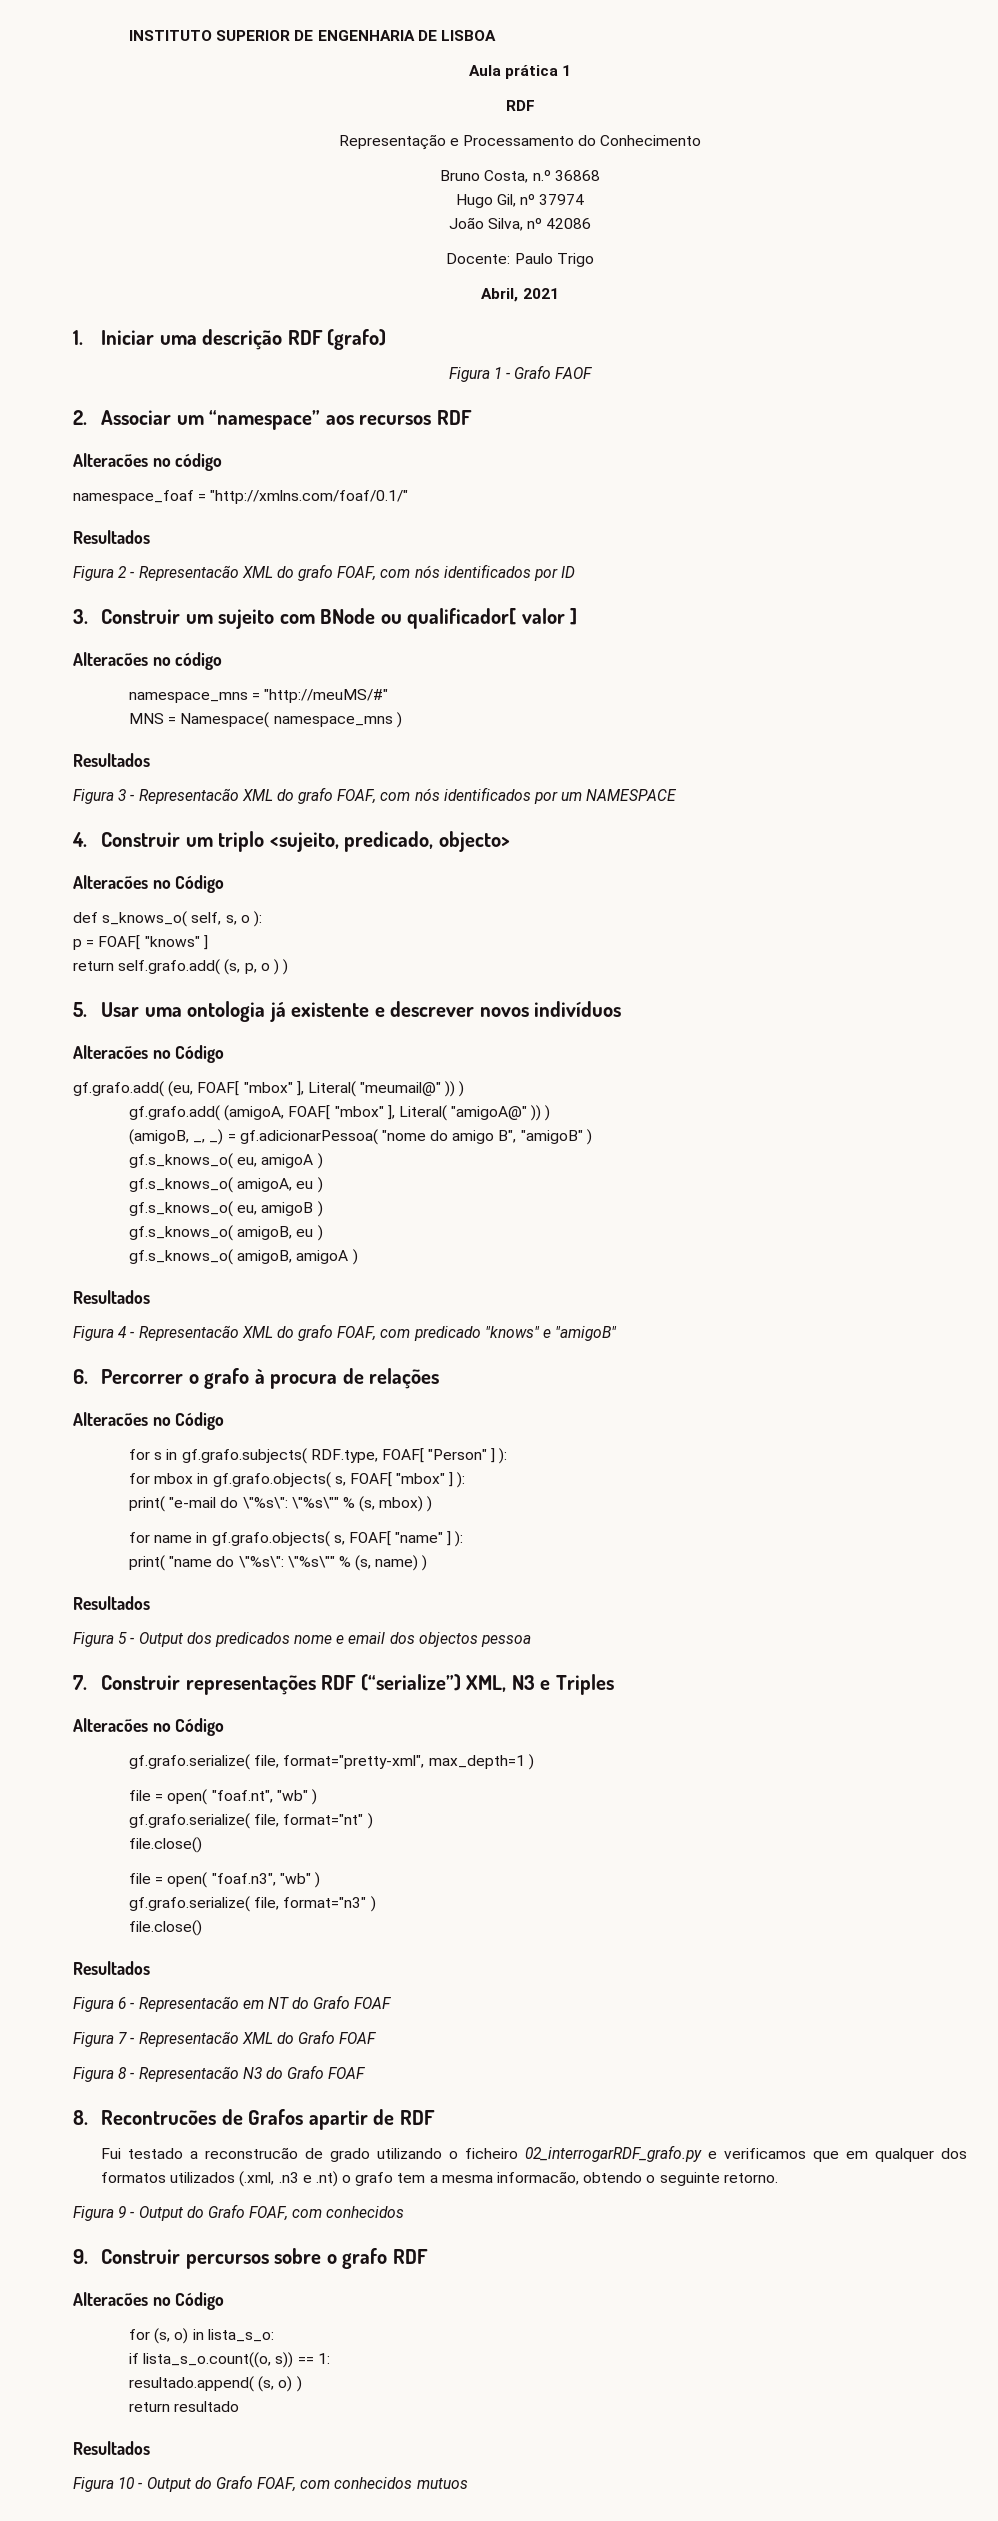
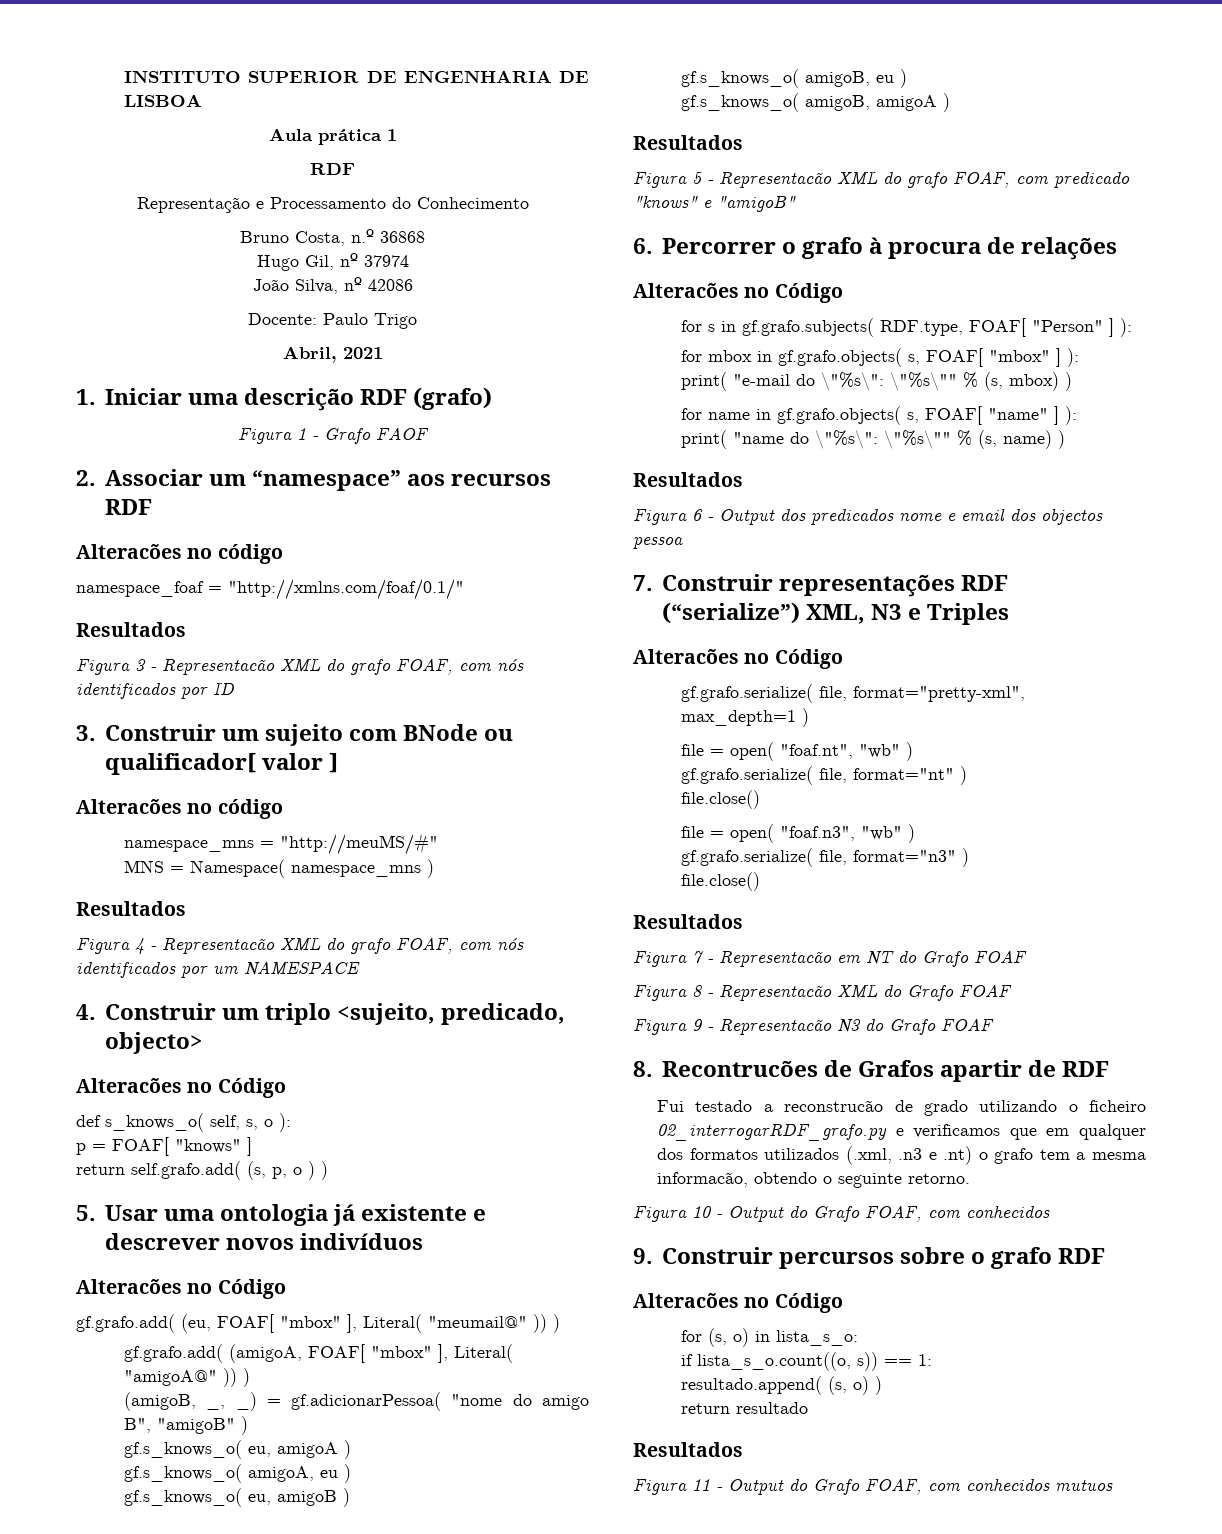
- Figura 2 - Representacão XML do grafo FOAF, com nós identificados por ID
+ Figura 3 - Representacão XML do grafo FOAF, com nós identificados por ID
- Figura 3 - Representacão XML do grafo FOAF, com nós identificados por um NAMESPACE
+ Figura 4 - Representacão XML do grafo FOAF, com nós identificados por um NAMESPACE
- Figura 4 - Representacão XML do grafo FOAF, com predicado "knows" e "amigoB"
+ Figura 5 - Representacão XML do grafo FOAF, com predicado "knows" e "amigoB"
- Figura 5 - Output dos predicados nome e email dos objectos pessoa
+ Figura 6 - Output dos predicados nome e email dos objectos pessoa
- Figura 6 - Representacão em NT do Grafo FOAF
+ Figura 7 - Representacão em NT do Grafo FOAF
- Figura 7 - Representacão XML do Grafo FOAF
+ Figura 8 - Representacão XML do Grafo FOAF
- Figura 8 - Representacão N3 do Grafo FOAF
+ Figura 9 - Representacão N3 do Grafo FOAF
- Figura 9 - Output do Grafo FOAF, com conhecidos
+ Figura 10 - Output do Grafo FOAF, com conhecidos
- Figura 10 - Output do Grafo FOAF, com conhecidos mutuos
+ Figura 11 - Output do Grafo FOAF, com conhecidos mutuos

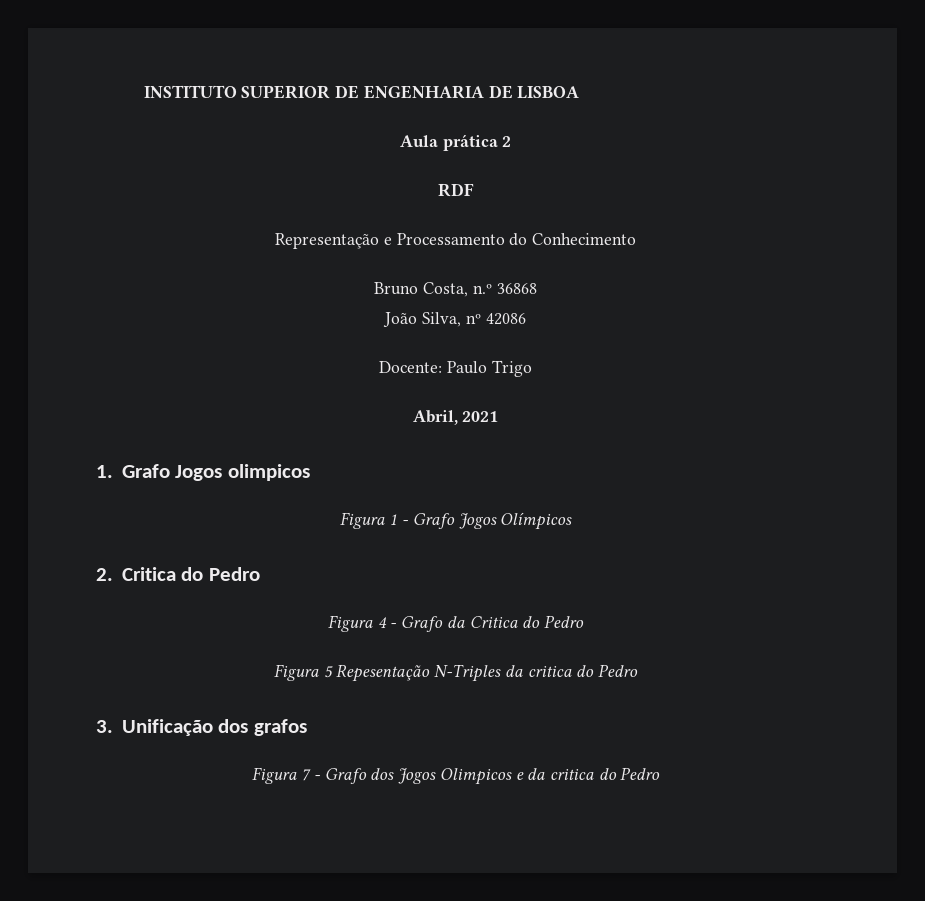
- Aula prática 1
+ Aula prática 2
- Hugo Gil, nº 37974
- 1. Iniciar uma descrição RDF (grafo)
+ 1. Grafo Jogos olimpicos
- Figura 1 - Grafo FAOF
+ Figura 1 - Grafo Jogos Olímpicos
- 2. Associar um “namespace” aos recursos RDF
- Alteracões no código
- namespace_foaf = "http://xmlns.com/foaf/0.1/"
- Resultados
- Figura 3 - Representacão XML do grafo FOAF, com nós identificados por ID
- 3. Construir um sujeito com BNode ou qualificador[ valor ]
- Alteracões no código
- namespace_mns = "http://meuMS/#"
- MNS = Namespace( namespace_mns )
- Resultados
- Figura 4 - Representacão XML do grafo FOAF, com nós identificados por um NAMESPACE
- 4. Construir um triplo <sujeito, predicado, objecto>
- Alteracões no Código
- def s_knows_o( self, s, o ):
- p = FOAF[ "knows" ]
- return self.grafo.add( (s, p, o ) )
- 5. Usar uma ontologia já existente e descrever novos indivíduos
- Alteracões no Código
- gf.grafo.add( (eu, FOAF[ "mbox" ], Literal( "meumail@" )) )
- gf.grafo.add( (amigoA, FOAF[ "mbox" ], Literal( "amigoA@" )) )
- (amigoB, _, _) = gf.adicionarPessoa( "nome do amigo B", "amigoB" )
- gf.s_knows_o( eu, amigoA )
- gf.s_knows_o( amigoA, eu )
- gf.s_knows_o( eu, amigoB )
- gf.s_knows_o( amigoB, eu )
- gf.s_knows_o( amigoB, amigoA )
- Resultados
- Figura 5 - Representacão XML do grafo FOAF, com predicado "knows" e "amigoB"
- 6. Percorrer o grafo à procura de relações
- Alteracões no Código
- for s in gf.grafo.subjects( RDF.type, FOAF[ "Person" ] ):
- for mbox in gf.grafo.objects( s, FOAF[ "mbox" ] ):
- print( "e-mail do \"%s\": \"%s\"" % (s, mbox) )
- for name in gf.grafo.objects( s, FOAF[ "name" ] ):
- print( "name do \"%s\": \"%s\"" % (s, name) )
- Resultados
- Figura 6 - Output dos predicados nome e email dos objectos pessoa
- 7. Construir representações RDF (“serialize”) XML, N3 e Triples
- Alteracões no Código
- gf.grafo.serialize( file, format="pretty-xml", max_depth=1 )
- file = open( "foaf.nt", "wb" )
- gf.grafo.serialize( file, format="nt" )
- file.close()
- file = open( "foaf.n3", "wb" )
- gf.grafo.serialize( file, format="n3" )
- file.close()
- Resultados
- Figura 7 - Representacão em NT do Grafo FOAF
- Figura 8 - Representacão XML do Grafo FOAF
- Figura 9 - Representacão N3 do Grafo FOAF
- 8. Recontrucões de Grafos apartir de RDF
- Fui testado a reconstrucão de grado utilizando o ficheiro 02_interrogarRDF_grafo.py e verificamos que em qualquer dos formatos utilizados (.xml, .n3 e .nt) o grafo tem a mesma informacão, obtendo o seguinte retorno.
- Figura 10 - Output do Grafo FOAF, com conhecidos
- 9. Construir percursos sobre o grafo RDF
- Alteracões no Código
- for (s, o) in lista_s_o:
- if lista_s_o.count((o, s)) == 1:
- resultado.append( (s, o) )
- return resultado
- Resultados
- Figura 11 - Output do Grafo FOAF, com conhecidos mutuos
+ 2. Critica do Pedro
+ Figura 4 - Grafo da Critica do Pedro
+ Figura 5 Repesentação N-Triples da critica do Pedro
+ 3. Unificação dos grafos
+ Figura 7 - Grafo dos Jogos Olimpicos e da critica do Pedro

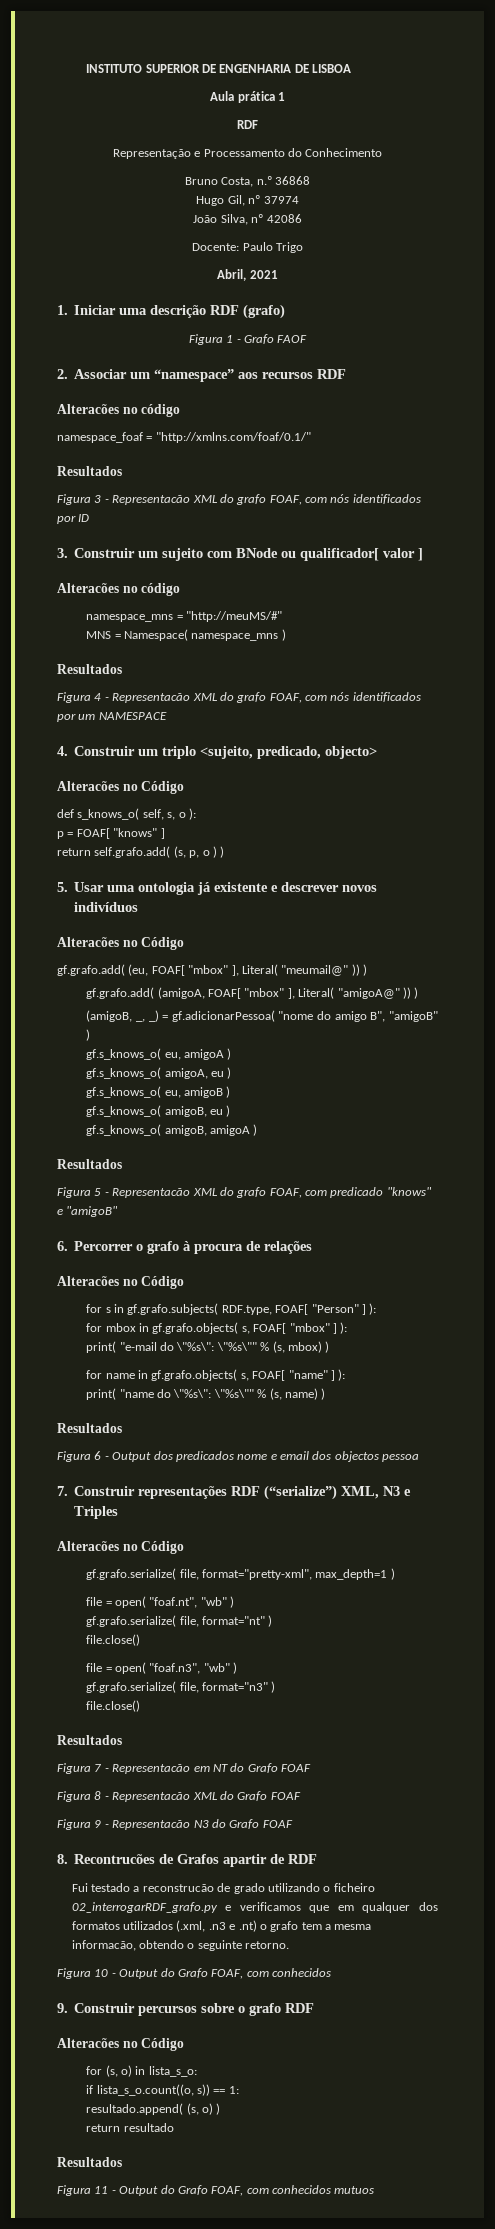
- Aula prática 2
+ Aula prática 1
+ Hugo Gil, nº 37974
- 1. Grafo Jogos olimpicos
+ 1. Iniciar uma descrição RDF (grafo)
- Figura 1 - Grafo Jogos Olímpicos
+ Figura 1 - Grafo FAOF
- 2. Critica do Pedro
- Figura 4 - Grafo da Critica do Pedro
- Figura 5 Repesentação N-Triples da critica do Pedro
- 3. Unificação dos grafos
- Figura 7 - Grafo dos Jogos Olimpicos e da critica do Pedro
+ 2. Associar um “namespace” aos recursos RDF
+ Alteracões no código
+ namespace_foaf = "http://xmlns.com/foaf/0.1/"
+ Resultados
+ Figura 3 - Representacão XML do grafo FOAF, com nós identificados por ID
+ 3. Construir um sujeito com BNode ou qualificador[ valor ]
+ Alteracões no código
+ namespace_mns = "http://meuMS/#"
+ MNS = Namespace( namespace_mns )
+ Resultados
+ Figura 4 - Representacão XML do grafo FOAF, com nós identificados por um NAMESPACE
+ 4. Construir um triplo <sujeito, predicado, objecto>
+ Alteracões no Código
+ def s_knows_o( self, s, o ):
+ p = FOAF[ "knows" ]
+ return self.grafo.add( (s, p, o ) )
+ 5. Usar uma ontologia já existente e descrever novos indivíduos
+ Alteracões no Código
+ gf.grafo.add( (eu, FOAF[ "mbox" ], Literal( "meumail@" )) )
+ gf.grafo.add( (amigoA, FOAF[ "mbox" ], Literal( "amigoA@" )) )
+ (amigoB, _, _) = gf.adicionarPessoa( "nome do amigo B", "amigoB" )
+ gf.s_knows_o( eu, amigoA )
+ gf.s_knows_o( amigoA, eu )
+ gf.s_knows_o( eu, amigoB )
+ gf.s_knows_o( amigoB, eu )
+ gf.s_knows_o( amigoB, amigoA )
+ Resultados
+ Figura 5 - Representacão XML do grafo FOAF, com predicado "knows" e "amigoB"
+ 6. Percorrer o grafo à procura de relações
+ Alteracões no Código
+ for s in gf.grafo.subjects( RDF.type, FOAF[ "Person" ] ):
+ for mbox in gf.grafo.objects( s, FOAF[ "mbox" ] ):
+ print( "e-mail do \"%s\": \"%s\"" % (s, mbox) )
+ for name in gf.grafo.objects( s, FOAF[ "name" ] ):
+ print( "name do \"%s\": \"%s\"" % (s, name) )
+ Resultados
+ Figura 6 - Output dos predicados nome e email dos objectos pessoa
+ 7. Construir representações RDF (“serialize”) XML, N3 e Triples
+ Alteracões no Código
+ gf.grafo.serialize( file, format="pretty-xml", max_depth=1 )
+ file = open( "foaf.nt", "wb" )
+ gf.grafo.serialize( file, format="nt" )
+ file.close()
+ file = open( "foaf.n3", "wb" )
+ gf.grafo.serialize( file, format="n3" )
+ file.close()
+ Resultados
+ Figura 7 - Representacão em NT do Grafo FOAF
+ Figura 8 - Representacão XML do Grafo FOAF
+ Figura 9 - Representacão N3 do Grafo FOAF
+ 8. Recontrucões de Grafos apartir de RDF
+ Fui testado a reconstrucão de grado utilizando o ficheiro 02_interrogarRDF_grafo.py e verificamos que em qualquer dos formatos utilizados (.xml, .n3 e .nt) o grafo tem a mesma informacão, obtendo o seguinte retorno.
+ Figura 10 - Output do Grafo FOAF, com conhecidos
+ 9. Construir percursos sobre o grafo RDF
+ Alteracões no Código
+ for (s, o) in lista_s_o:
+ if lista_s_o.count((o, s)) == 1:
+ resultado.append( (s, o) )
+ return resultado
+ Resultados
+ Figura 11 - Output do Grafo FOAF, com conhecidos mutuos

